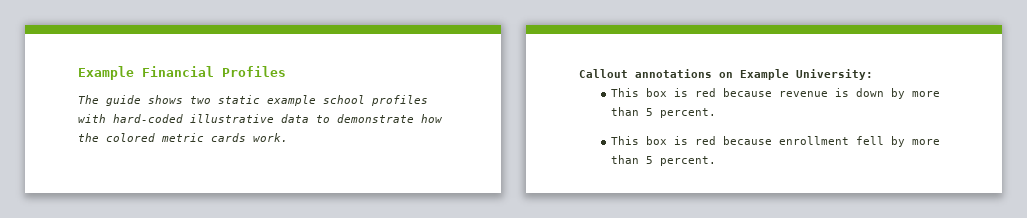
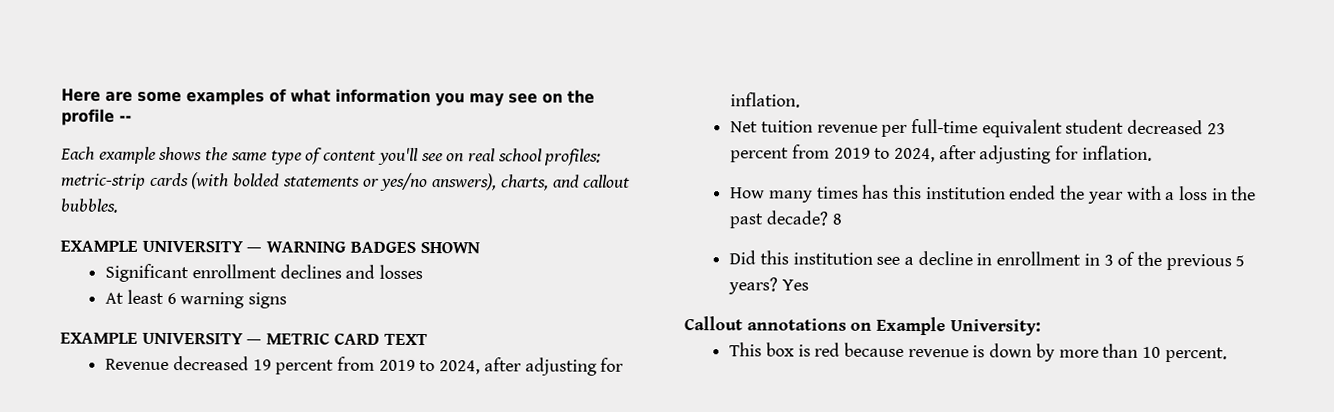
- Example Financial Profiles
- The guide shows two static example school profiles with hard-coded illustrative data to demonstrate how the colored metric cards work.
+ Here are some examples of what information you may see on the profile --
+ Each example shows the same type of content you'll see on real school profiles: metric-strip cards (with bolded statements or yes/no answers), charts, and callout bubbles.
+ EXAMPLE UNIVERSITY — WARNING BADGES SHOWN
+ Significant enrollment declines and losses
+ At least 6 warning signs
+ EXAMPLE UNIVERSITY — METRIC CARD TEXT
+ Revenue decreased 19 percent from 2019 to 2024, after adjusting for inflation.
+ Net tuition revenue per full-time equivalent student decreased 23 percent from 2019 to 2024, after adjusting for inflation.
+ How many times has this institution ended the year with a loss in the past decade? 8
+ Did this institution see a decline in enrollment in 3 of the previous 5 years? Yes
- This box is red because revenue is down by more than 5 percent.
- This box is red because enrollment fell by more than 5 percent.
+ This box is red because revenue is down by more than 10 percent.

